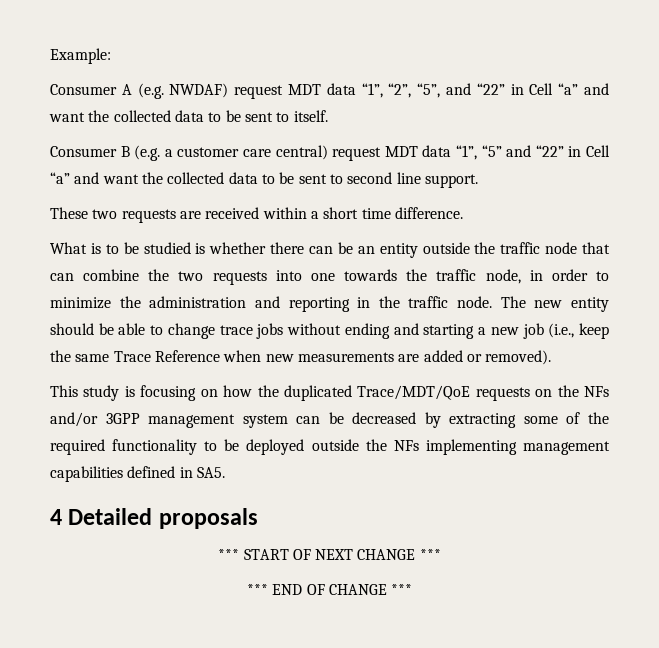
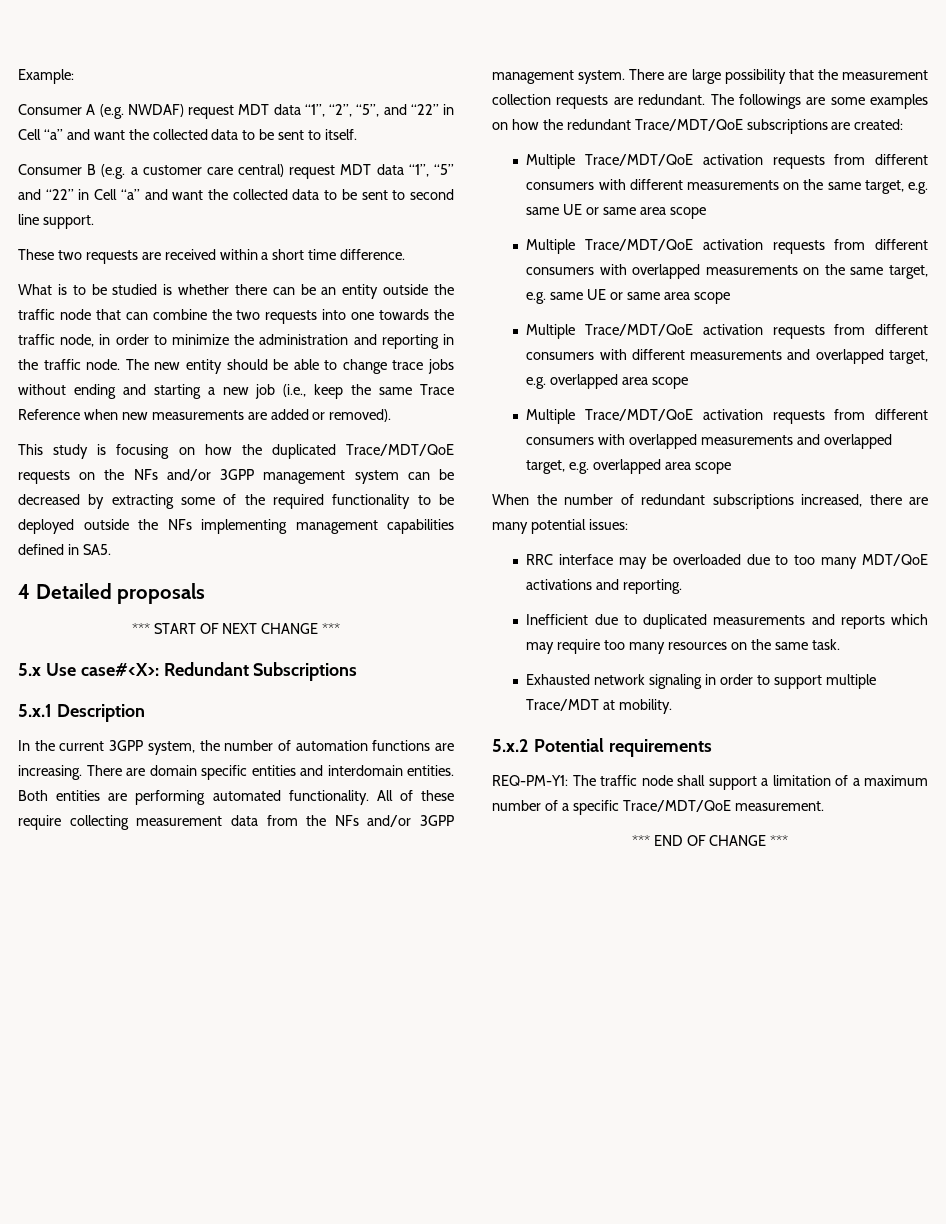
+ 5.x Use case#<X>: Redundant Subscriptions
+ 5.x.1 Description
+ In the current 3GPP system, the number of automation functions are increasing. There are domain specific entities and interdomain entities. Both entities are performing automated functionality. All of these require collecting measurement data from the NFs and/or 3GPP management system. There are large possibility that the measurement collection requests are redundant. The followings are some examples on how the redundant Trace/MDT/QoE subscriptions are created:
+ Multiple Trace/MDT/QoE activation requests from different consumers with different measurements on the same target, e.g. same UE or same area scope
+ Multiple Trace/MDT/QoE activation requests from different consumers with overlapped measurements on the same target, e.g. same UE or same area scope
+ Multiple Trace/MDT/QoE activation requests from different consumers with different measurements and overlapped target, e.g. overlapped area scope
+ Multiple Trace/MDT/QoE activation requests from different consumers with overlapped measurements and overlapped target, e.g. overlapped area scope
+ When the number of redundant subscriptions increased, there are many potential issues:
+ RRC interface may be overloaded due to too many MDT/QoE activations and reporting.
+ Inefficient due to duplicated measurements and reports which may require too many resources on the same task.
+ Exhausted network signaling in order to support multiple Trace/MDT at mobility.
+ 5.x.2 Potential requirements
+ REQ-PM-Y1: The traffic node shall support a limitation of a maximum number of a specific Trace/MDT/QoE measurement.

